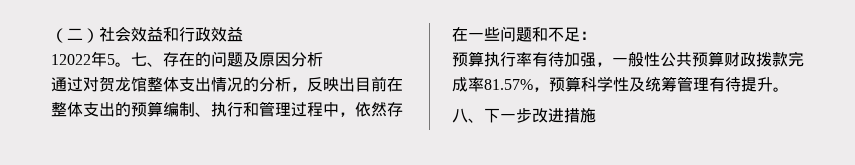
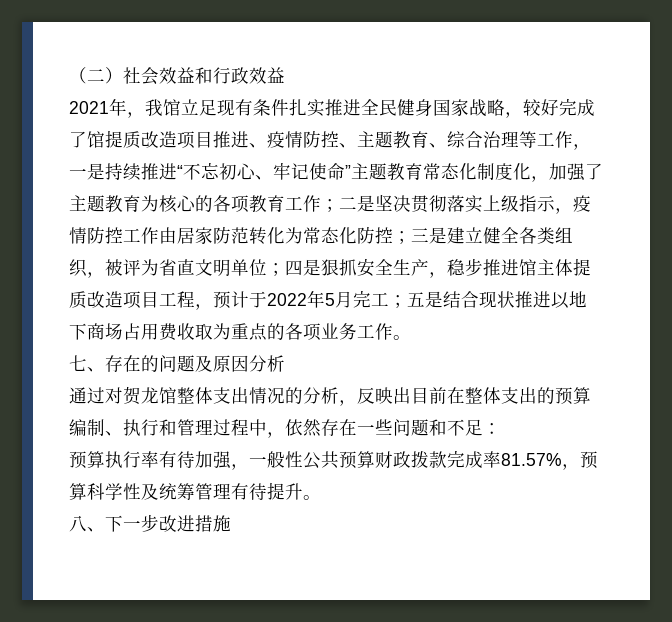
- 12022年5。七、存在的问题及原因分析
+ 2021年，我馆立足现有条件扎实推进全民健身国家战略，较好完成了馆提质改造项目推进、疫情防控、主题教育、综合治理等工作，一是持续推进“不忘初心、牢记使命”主题教育常态化制度化，加强了主题教育为核心的各项教育工作；二是坚决贯彻落实上级指示，疫情防控工作由居家防范转化为常态化防控；三是建立健全各类组织，被评为省直文明单位；四是狠抓安全生产，稳步推进馆主体提质改造项目工程，预计于2022年5月完工；五是结合现状推进以地下商场占用费收取为重点的各项业务工作。
+ 七、存在的问题及原因分析

